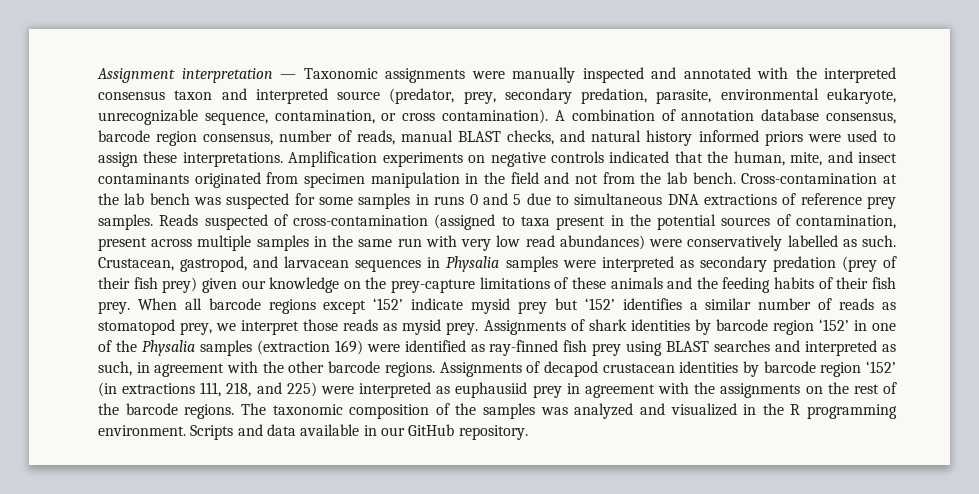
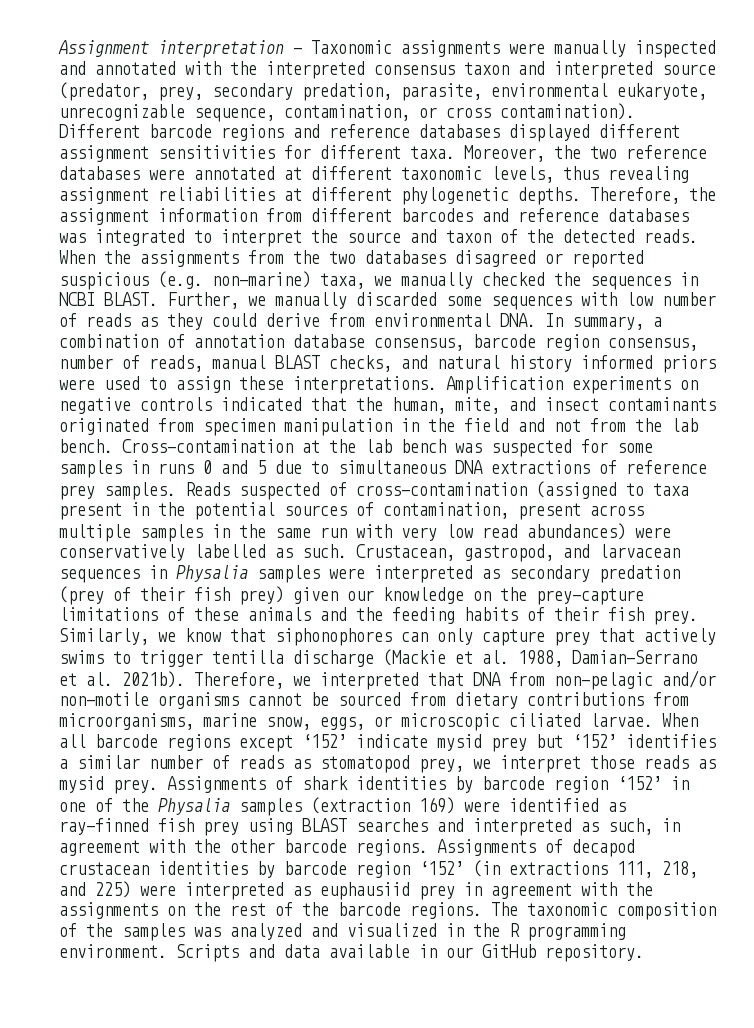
- A combination of annotation database consensus, barcode region consensus, number of reads, manual BLAST checks, and natural history informed priors were used to assign these interpretations.
+ Different barcode regions and reference databases displayed different assignment sensitivities for different taxa. Moreover, the two reference databases were annotated at different taxonomic levels, thus revealing assignment reliabilities at different phylogenetic depths. Therefore, the assignment information from different barcodes and reference databases was integrated to interpret the source and taxon of the detected reads. When the assignments from the two databases disagreed or reported suspicious (e.g. non-marine) taxa, we manually checked the sequences in NCBI BLAST. Further, we manually discarded some sequences with low number of reads as they could derive from environmental DNA. In summary, a combination of annotation database consensus, barcode region consensus, number of reads, manual BLAST checks, and natural history informed priors were used to assign these interpretations.
+ Similarly, we know that siphonophores can only capture prey that actively swims to trigger tentilla discharge (Mackie et al. 1988, Damian-Serrano et al. 2021b). Therefore, we interpreted that DNA from non-pelagic and/or non-motile organisms cannot be sourced from dietary contributions from microorganisms, marine snow, eggs, or microscopic ciliated larvae.

